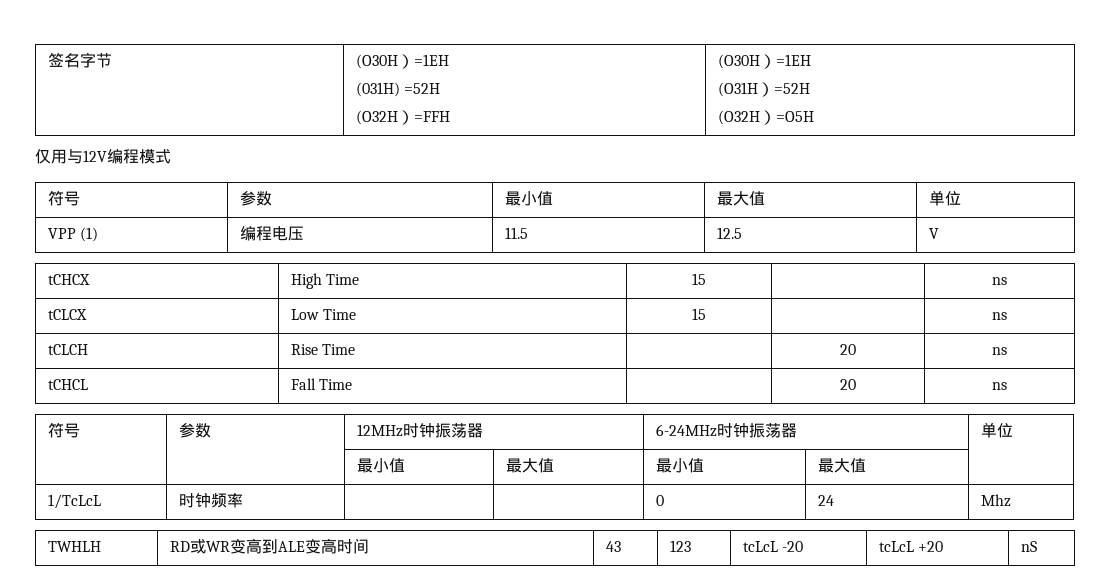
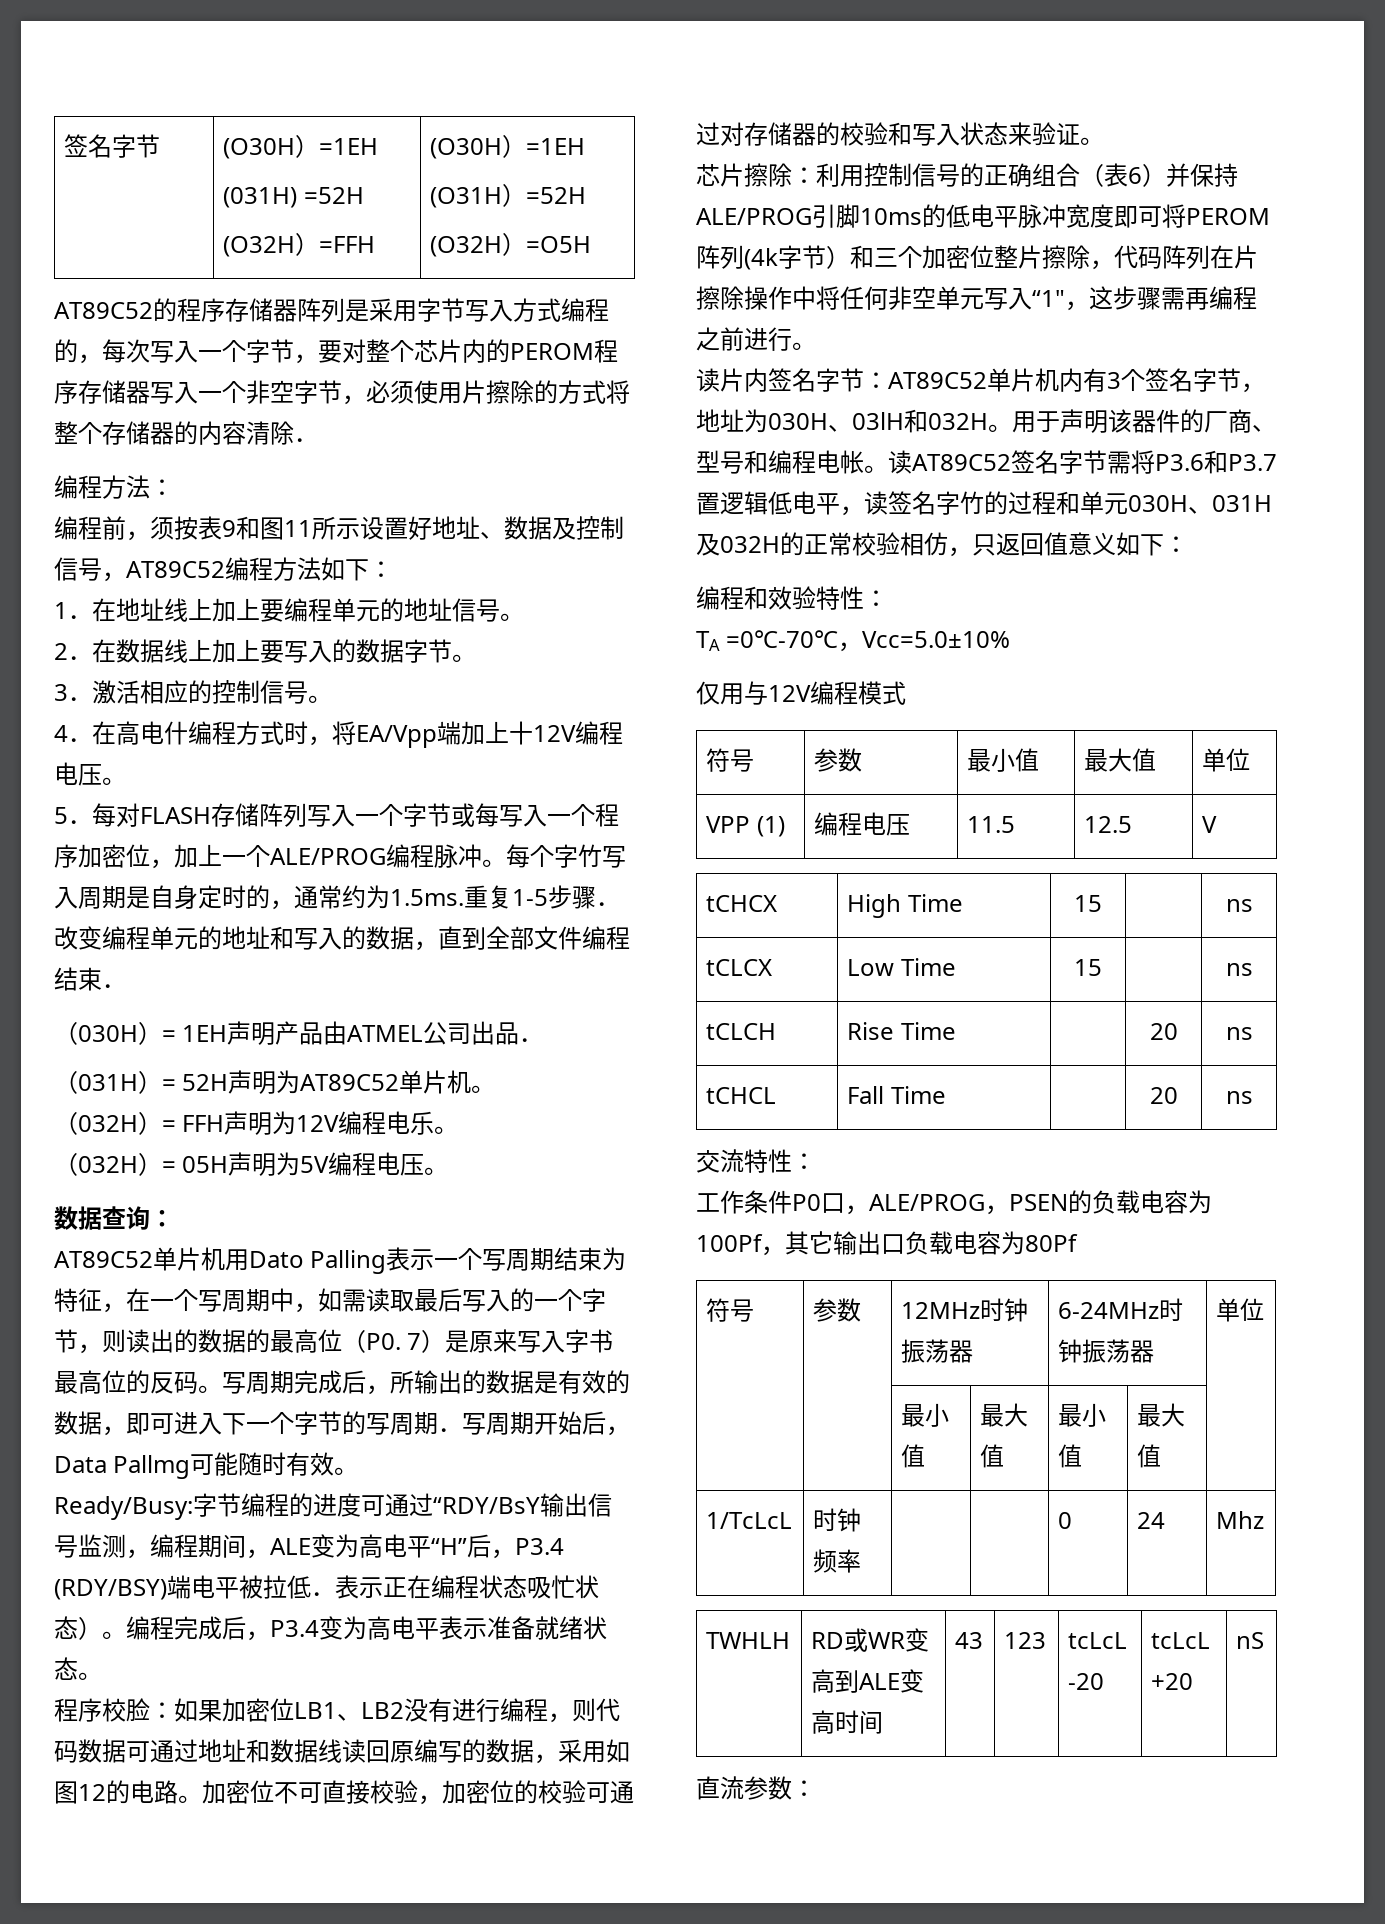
+ AT89C52的程序存储器阵列是采用字节写入方式编程的，每次写入一个字节，要对整个芯片内的PEROM程序存储器写入一个非空字节，必须使用片擦除的方式将整个存储器的内容清除．
+ 编程方法：
+ 编程前，须按表9和图11所示设置好地址、数据及控制信号，AT89C52编程方法如下：
+ 1．在地址线上加上要编程单元的地址信号。
+ 2．在数据线上加上要写入的数据字节。
+ 3．激活相应的控制信号。
+ 4．在高电什编程方式时，将EA/Vpp端加上十12V编程电压。
+ 5．每对FLASH存储阵列写入一个字节或每写入一个程序加密位，加上一个ALE/PROG编程脉冲。每个字竹写入周期是自身定时的，通常约为1.5ms.重复1-5步骤．改变编程单元的地址和写入的数据，直到全部文件编程结束．
+ （030H）= 1EH声明产品由ATMEL公司出品．
+ （031H）= 52H声明为AT89C52单片机。
+ （032H）= FFH声明为12V编程电乐。
+ （032H）= 05H声明为5V编程电压。
+ 数据查询：
+ AT89C52单片机用Dato Palling表示一个写周期结束为特征，在一个写周期中，如需读取最后写入的一个字节，则读出的数据的最高位（P0. 7）是原来写入字书最高位的反码。写周期完成后，所输出的数据是有效的数据，即可进入下一个字节的写周期．写周期开始后，Data Pallmg可能随时有效。
+ Ready/Busy:字节编程的进度可通过“RDY/BsY输出信号监测，编程期间，ALE变为高电平“H”后，P3.4 (RDY/BSY)端电平被拉低．表示正在编程状态吸忙状态）。编程完成后，P3.4变为高电平表示准备就绪状态。
+ 程序校脸：如果加密位LB1、LB2没有进行编程，则代码数据可通过地址和数据线读回原编写的数据，采用如图12的电路。加密位不可直接校验，加密位的校验可通过对存储器的校验和写入状态来验证。
+ 芯片擦除：利用控制信号的正确组合（表6）并保持ALE/PROG引脚10ms的低电平脉冲宽度即可将PEROM阵列(4k字节）和三个加密位整片擦除，代码阵列在片擦除操作中将任何非空单元写入“1"，这步骤需再编程之前进行。
+ 读片内签名字节：AT89C52单片机内有3个签名字节，地址为030H、03lH和032H。用于声明该器件的厂商、型号和编程电帐。读AT89C52签名字节需将P3.6和P3.7置逻辑低电平，读签名字竹的过程和单元030H、031H及032H的正常校验相仿，只返回值意义如下：
+ 编程和效验特性：
+ TA =0℃-70℃，Vcc=5.0±10%
+ 交流特性：
+ 工作条件P0口，ALE/PROG，PSEN的负载电容为100Pf，其它输出口负载电容为80Pf
+ 直流参数：

